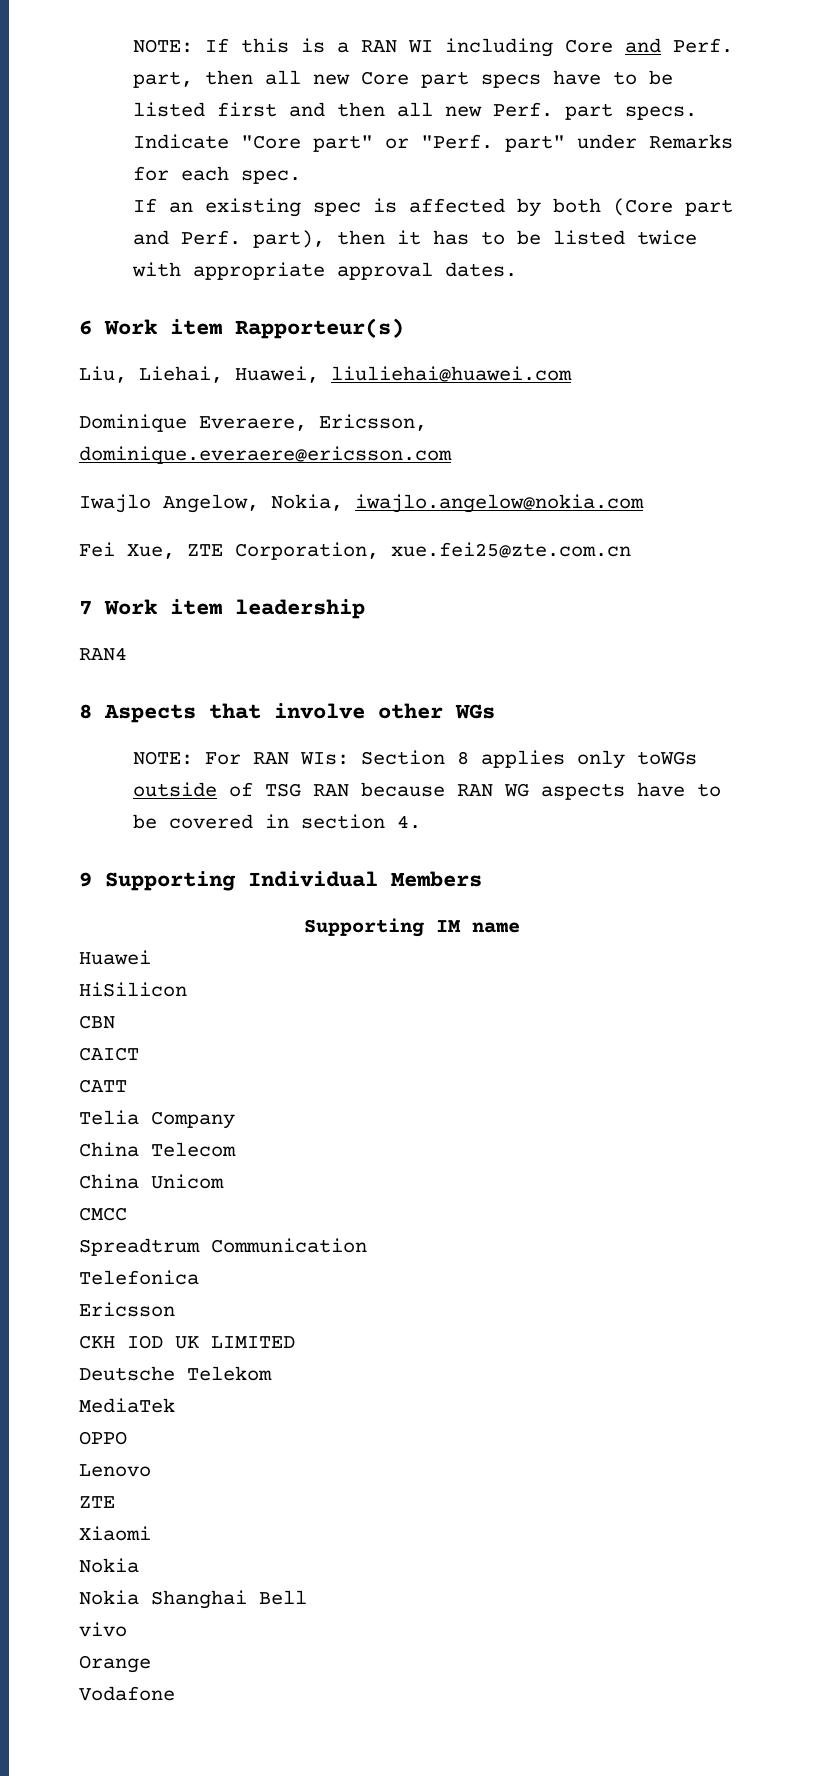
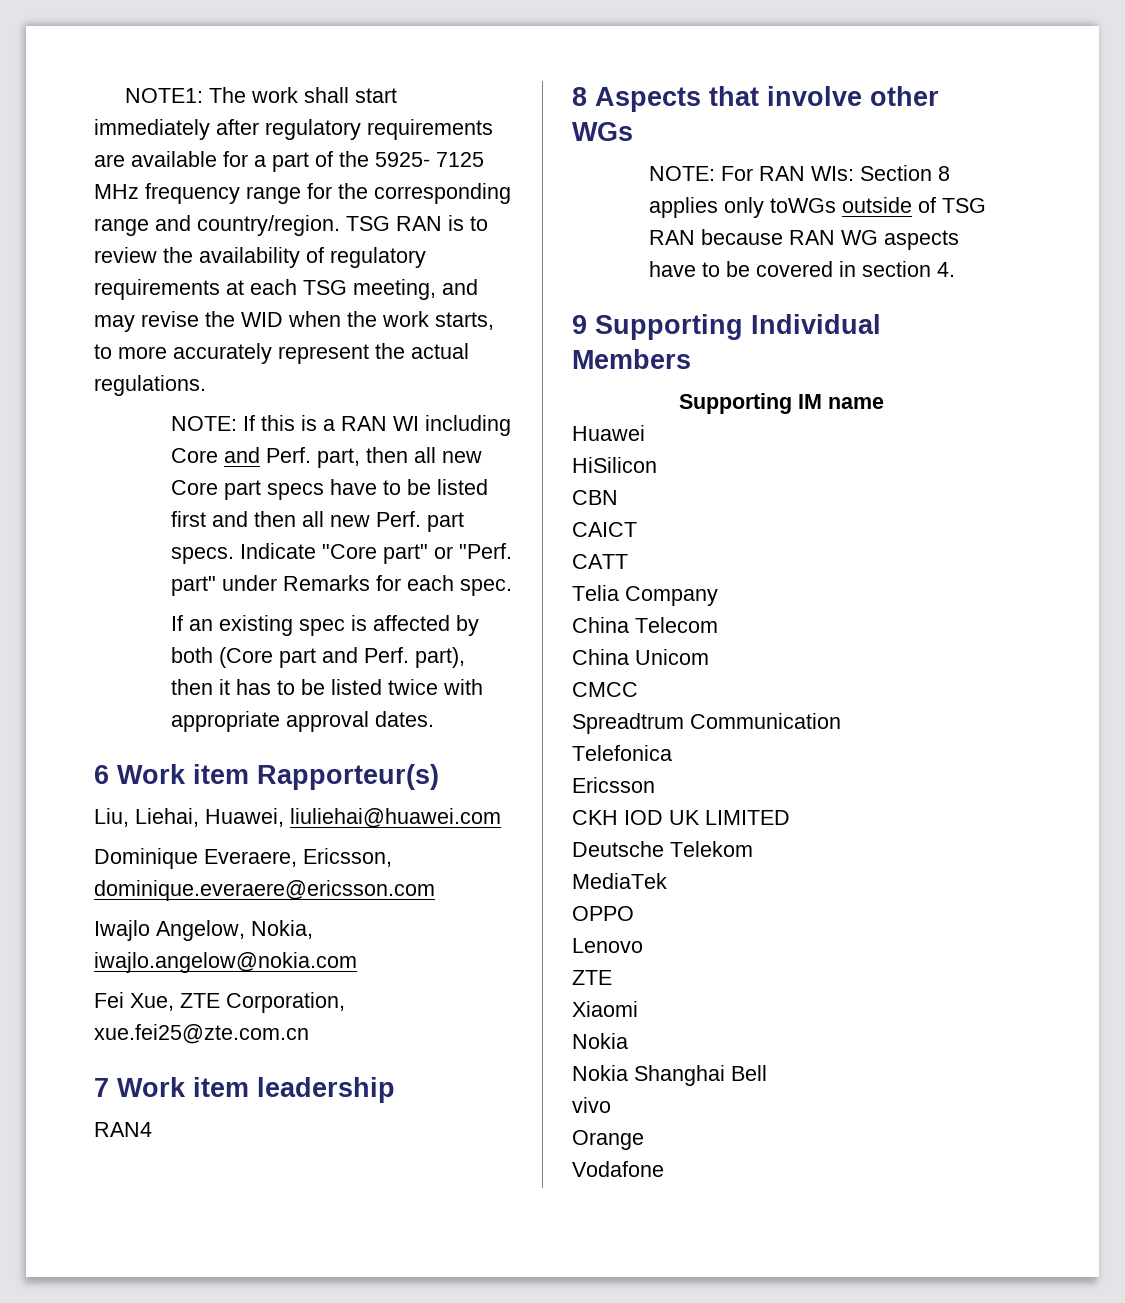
+ NOTE1: The work shall start immediately after regulatory requirements are available for a part of the 5925- 7125 MHz frequency range for the corresponding range and country/region. TSG RAN is to review the availability of regulatory requirements at each TSG meeting, and may revise the WID when the work starts, to more accurately represent the actual regulations.

